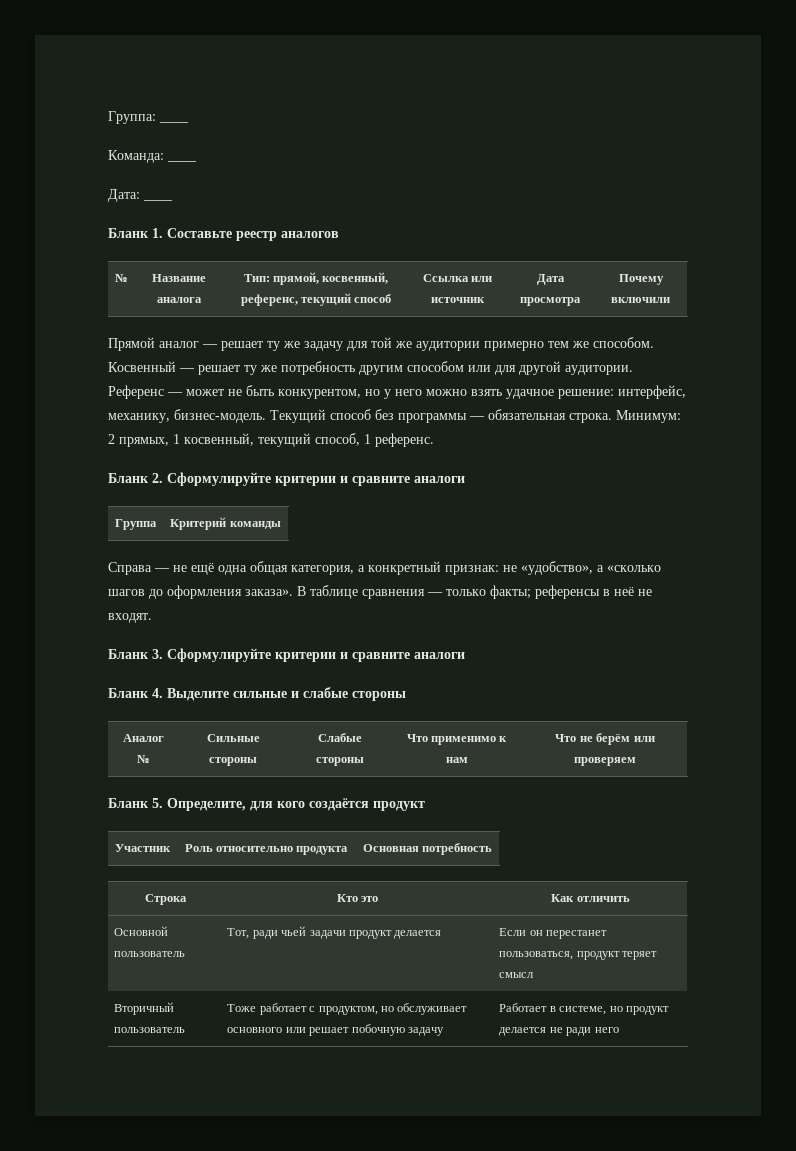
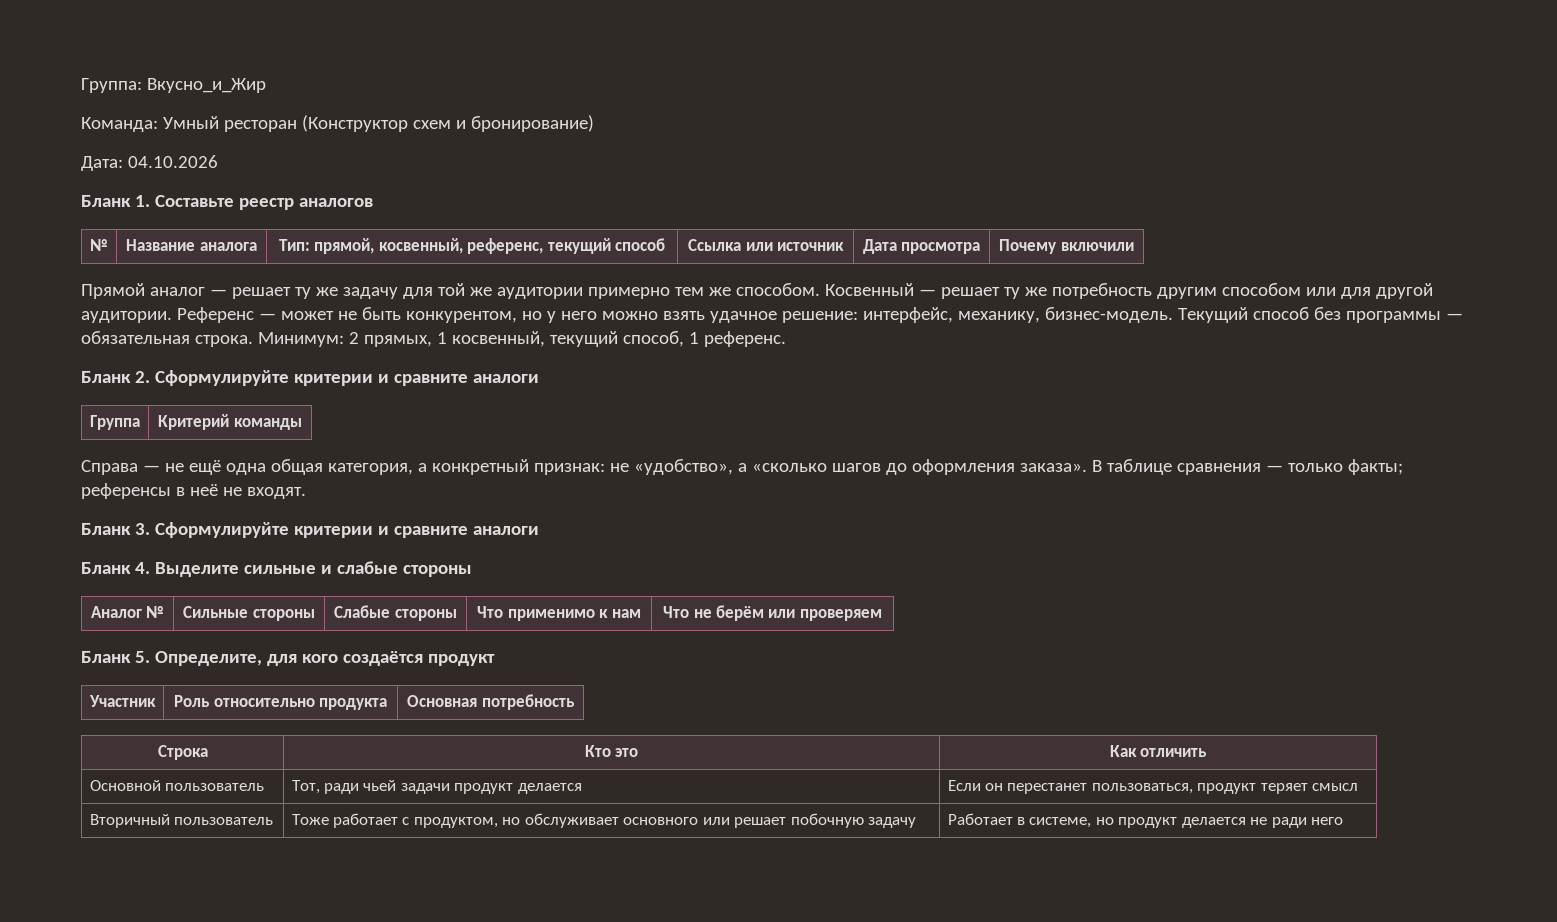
- Группа: ____
+ Группа: Вкусно_и_Жир
- Команда: ____
+ Команда: Умный ресторан (Конструктор схем и бронирование)
- Дата: ____
+ Дата: 04.10.2026

